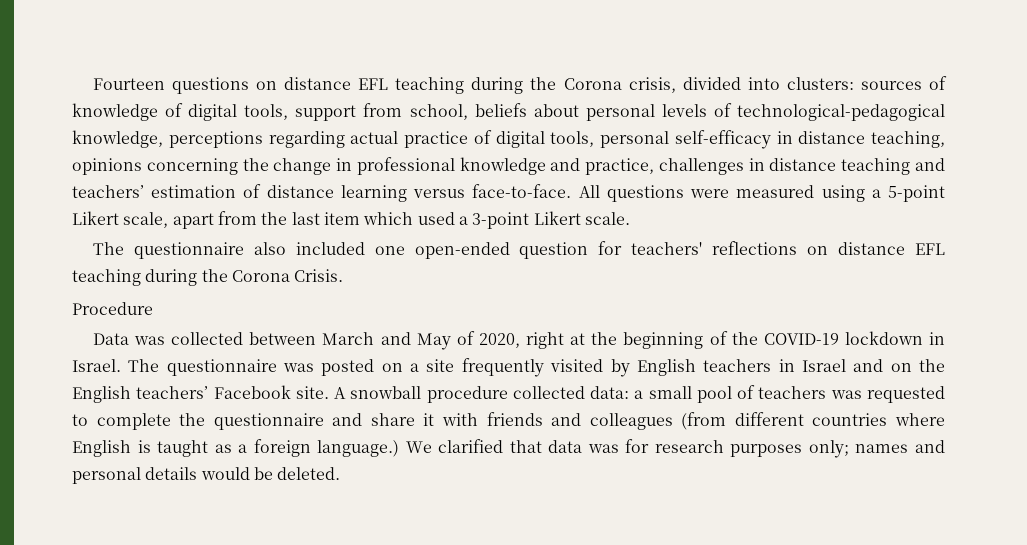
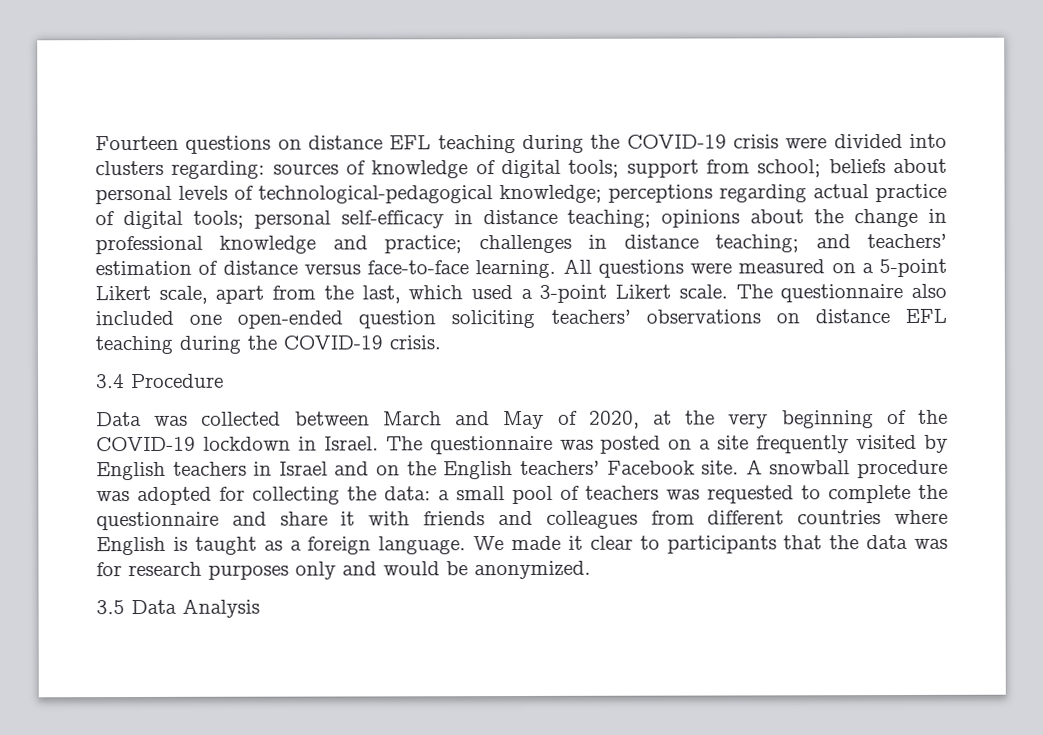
- Fourteen questions on distance EFL teaching during the Corona crisis, divided into clusters: sources of knowledge of digital tools, support from school, beliefs about personal levels of technological-pedagogical knowledge, perceptions regarding actual practice of digital tools, personal self-efficacy in distance teaching, opinions concerning the change in professional knowledge and practice, challenges in distance teaching and teachers’ estimation of distance learning versus face-to-face.
+ Fourteen questions on distance EFL teaching during the COVID-19 crisis were divided into clusters regarding: sources of knowledge of digital tools; support from school; beliefs about personal levels of technological-pedagogical knowledge; perceptions regarding actual practice of digital tools; personal self-efficacy in distance teaching; opinions about the change in professional knowledge and practice; challenges in distance teaching; and teachers’ estimation of distance versus face-to-face learning.
- All questions were measured using a 5-point Likert scale, apart from the last item which used a 3-point Likert scale.
- The questionnaire also included one open-ended question for teachers' reflections on distance EFL teaching during the Corona Crisis.
- Procedure
+ All questions were measured on a 5-point Likert scale, apart from the last, which used a 3-point Likert scale. The questionnaire also included one open-ended question soliciting teachers’ observations on distance EFL teaching during the COVID-19 crisis.
+ 3.4 Procedure
- Data was collected between March and May of 2020, right at the beginning of the COVID-19 lockdown in Israel.
+ Data was collected between March and May of 2020, at the very beginning of the COVID-19 lockdown in Israel.
- A snowball procedure collected data: a small pool of teachers was requested to complete the questionnaire and share it with friends and colleagues (from different countries where English is taught as a foreign language.) We clarified that data was for research purposes only; names and personal details would be deleted.
+ A snowball procedure was adopted for collecting the data: a small pool of teachers was requested to complete the questionnaire and share it with friends and colleagues from different countries where English is taught as a foreign language. We made it clear to participants that the data was for research purposes only and would be anonymized.
+ 3.5 Data Analysis

